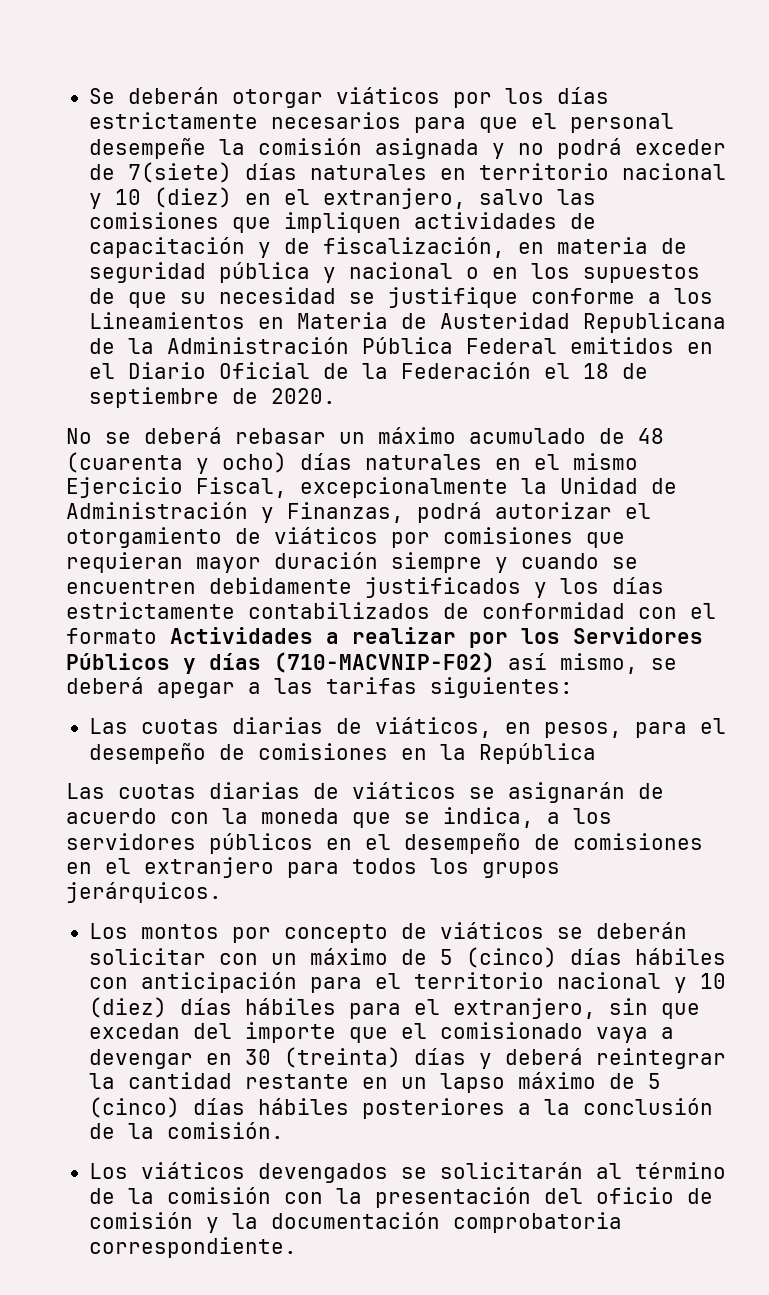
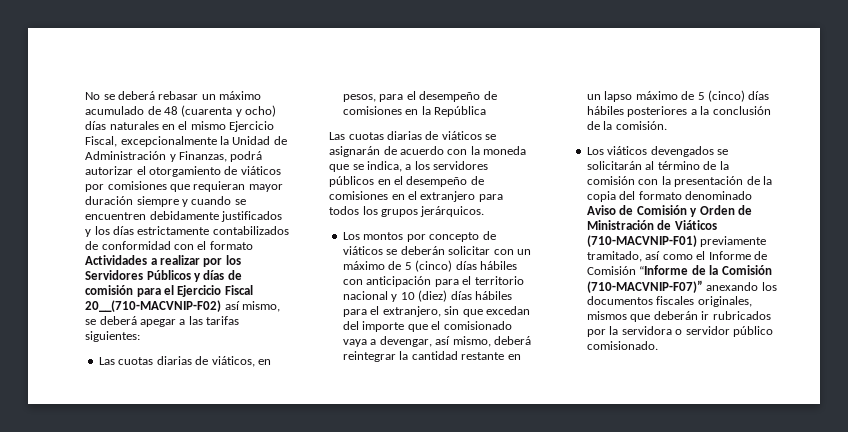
- Se deberán otorgar viáticos por los días estrictamente necesarios para que el personal desempeñe la comisión asignada y no podrá exceder de 7(siete) días naturales en territorio nacional y 10 (diez) en el extranjero, salvo las comisiones que impliquen actividades de capacitación y de fiscalización, en materia de seguridad pública y nacional o en los supuestos de que su necesidad se justifique conforme a los Lineamientos en Materia de Austeridad Republicana de la Administración Pública Federal emitidos en el Diario Oficial de la Federación el 18 de septiembre de 2020.
- No se deberá rebasar un máximo acumulado de 48 (cuarenta y ocho) días naturales en el mismo Ejercicio Fiscal, excepcionalmente la Unidad de Administración y Finanzas, podrá autorizar el otorgamiento de viáticos por comisiones que requieran mayor duración siempre y cuando se encuentren debidamente justificados y los días estrictamente contabilizados de conformidad con el formato Actividades a realizar por los Servidores Públicos y días (710-MACVNIP-F02) así mismo, se deberá apegar a las tarifas siguientes:
+ No se deberá rebasar un máximo acumulado de 48 (cuarenta y ocho) días naturales en el mismo Ejercicio Fiscal, excepcionalmente la Unidad de Administración y Finanzas, podrá autorizar el otorgamiento de viáticos por comisiones que requieran mayor duración siempre y cuando se encuentren debidamente justificados y los días estrictamente contabilizados de conformidad con el formato Actividades a realizar por los Servidores Públicos y días de comisión para el Ejercicio Fiscal 20__(710-MACVNIP-F02) así mismo, se deberá apegar a las tarifas siguientes:
- Los montos por concepto de viáticos se deberán solicitar con un máximo de 5 (cinco) días hábiles con anticipación para el territorio nacional y 10 (diez) días hábiles para el extranjero, sin que excedan del importe que el comisionado vaya a devengar en 30 (treinta) días y deberá reintegrar la cantidad restante en un lapso máximo de 5 (cinco) días hábiles posteriores a la conclusión de la comisión.
+ Los montos por concepto de viáticos se deberán solicitar con un máximo de 5 (cinco) días hábiles con anticipación para el territorio nacional y 10 (diez) días hábiles para el extranjero, sin que excedan del importe que el comisionado vaya a devengar, así mismo, deberá reintegrar la cantidad restante en un lapso máximo de 5 (cinco) días hábiles posteriores a la conclusión de la comisión.
- Los viáticos devengados se solicitarán al término de la comisión con la presentación del oficio de comisión y la documentación comprobatoria correspondiente.
+ Los viáticos devengados se solicitarán al término de la comisión con la presentación de la copia del formato denominado Aviso de Comisión y Orden de Ministración de Viáticos (710-MACVNIP-F01) previamente tramitado, así como el Informe de Comisión “Informe de la Comisión (710-MACVNIP-F07)” anexando los documentos fiscales originales, mismos que deberán ir rubricados por la servidora o servidor público comisionado.

